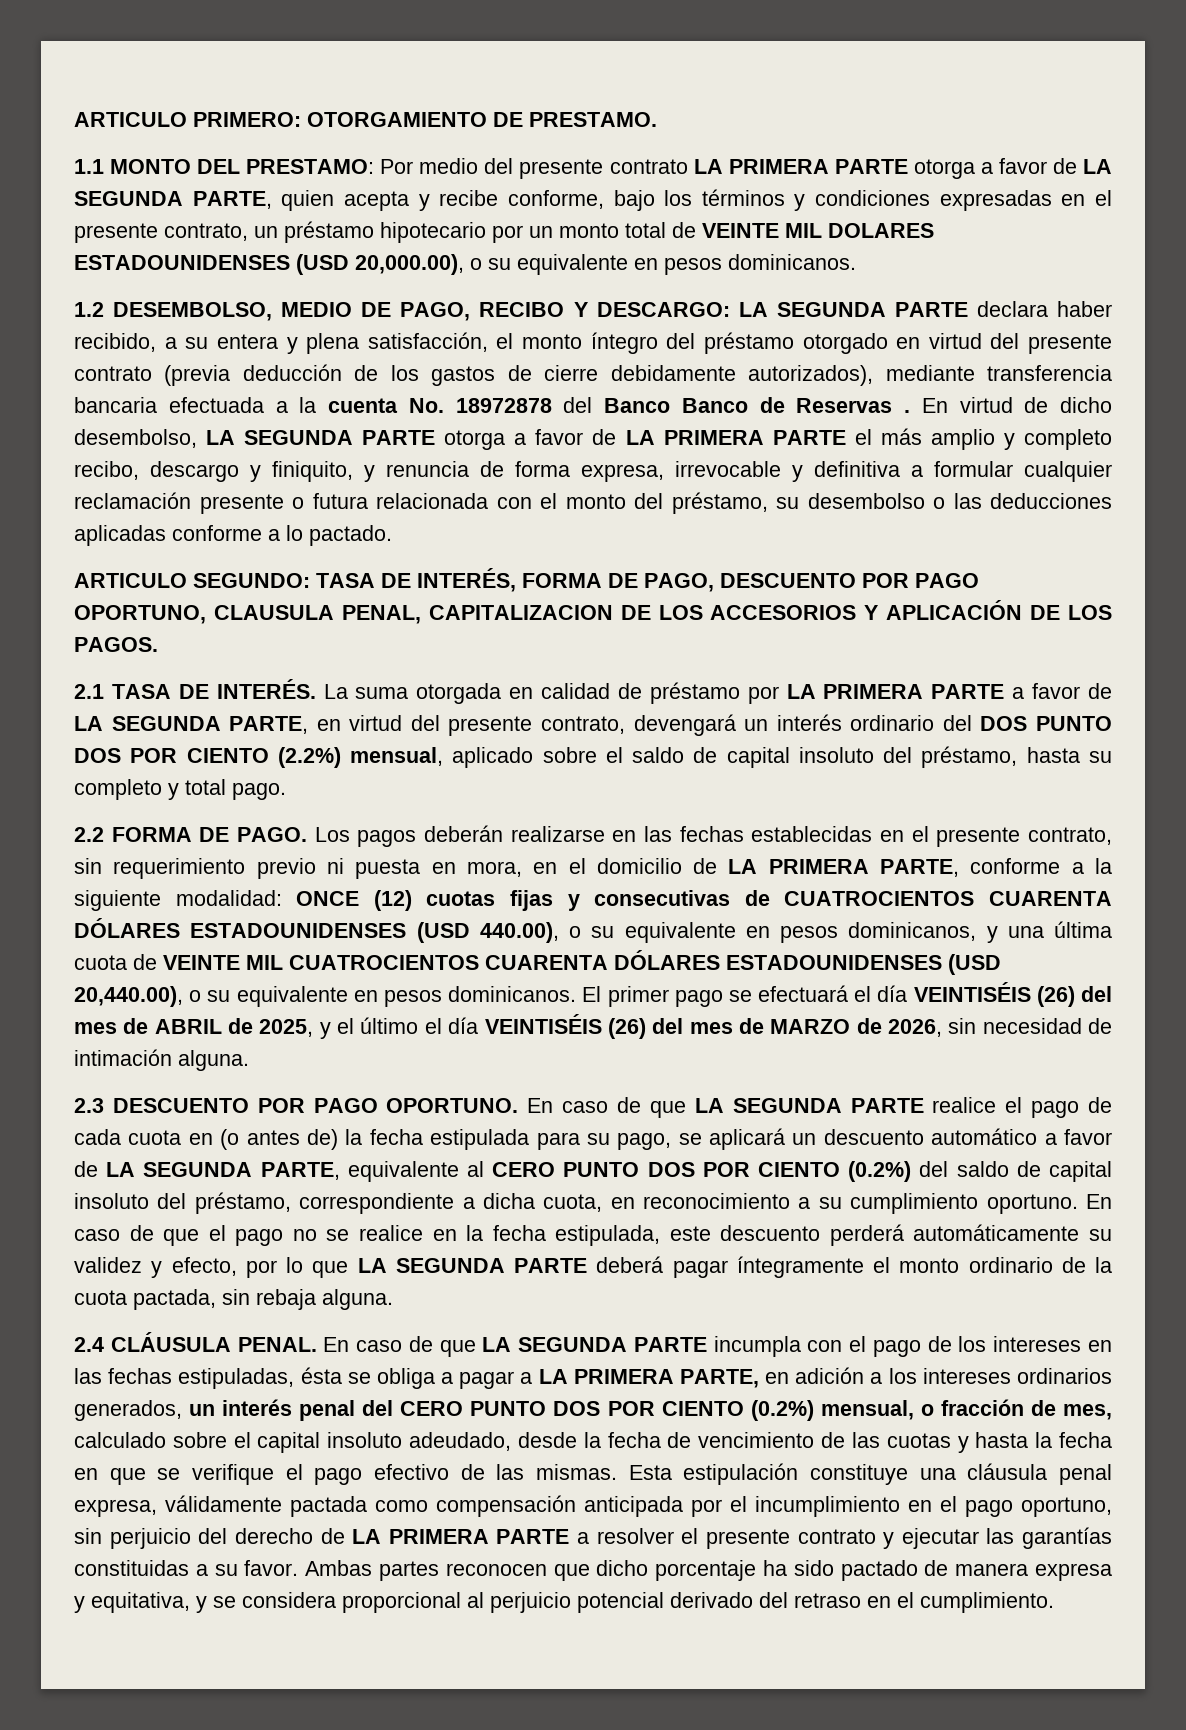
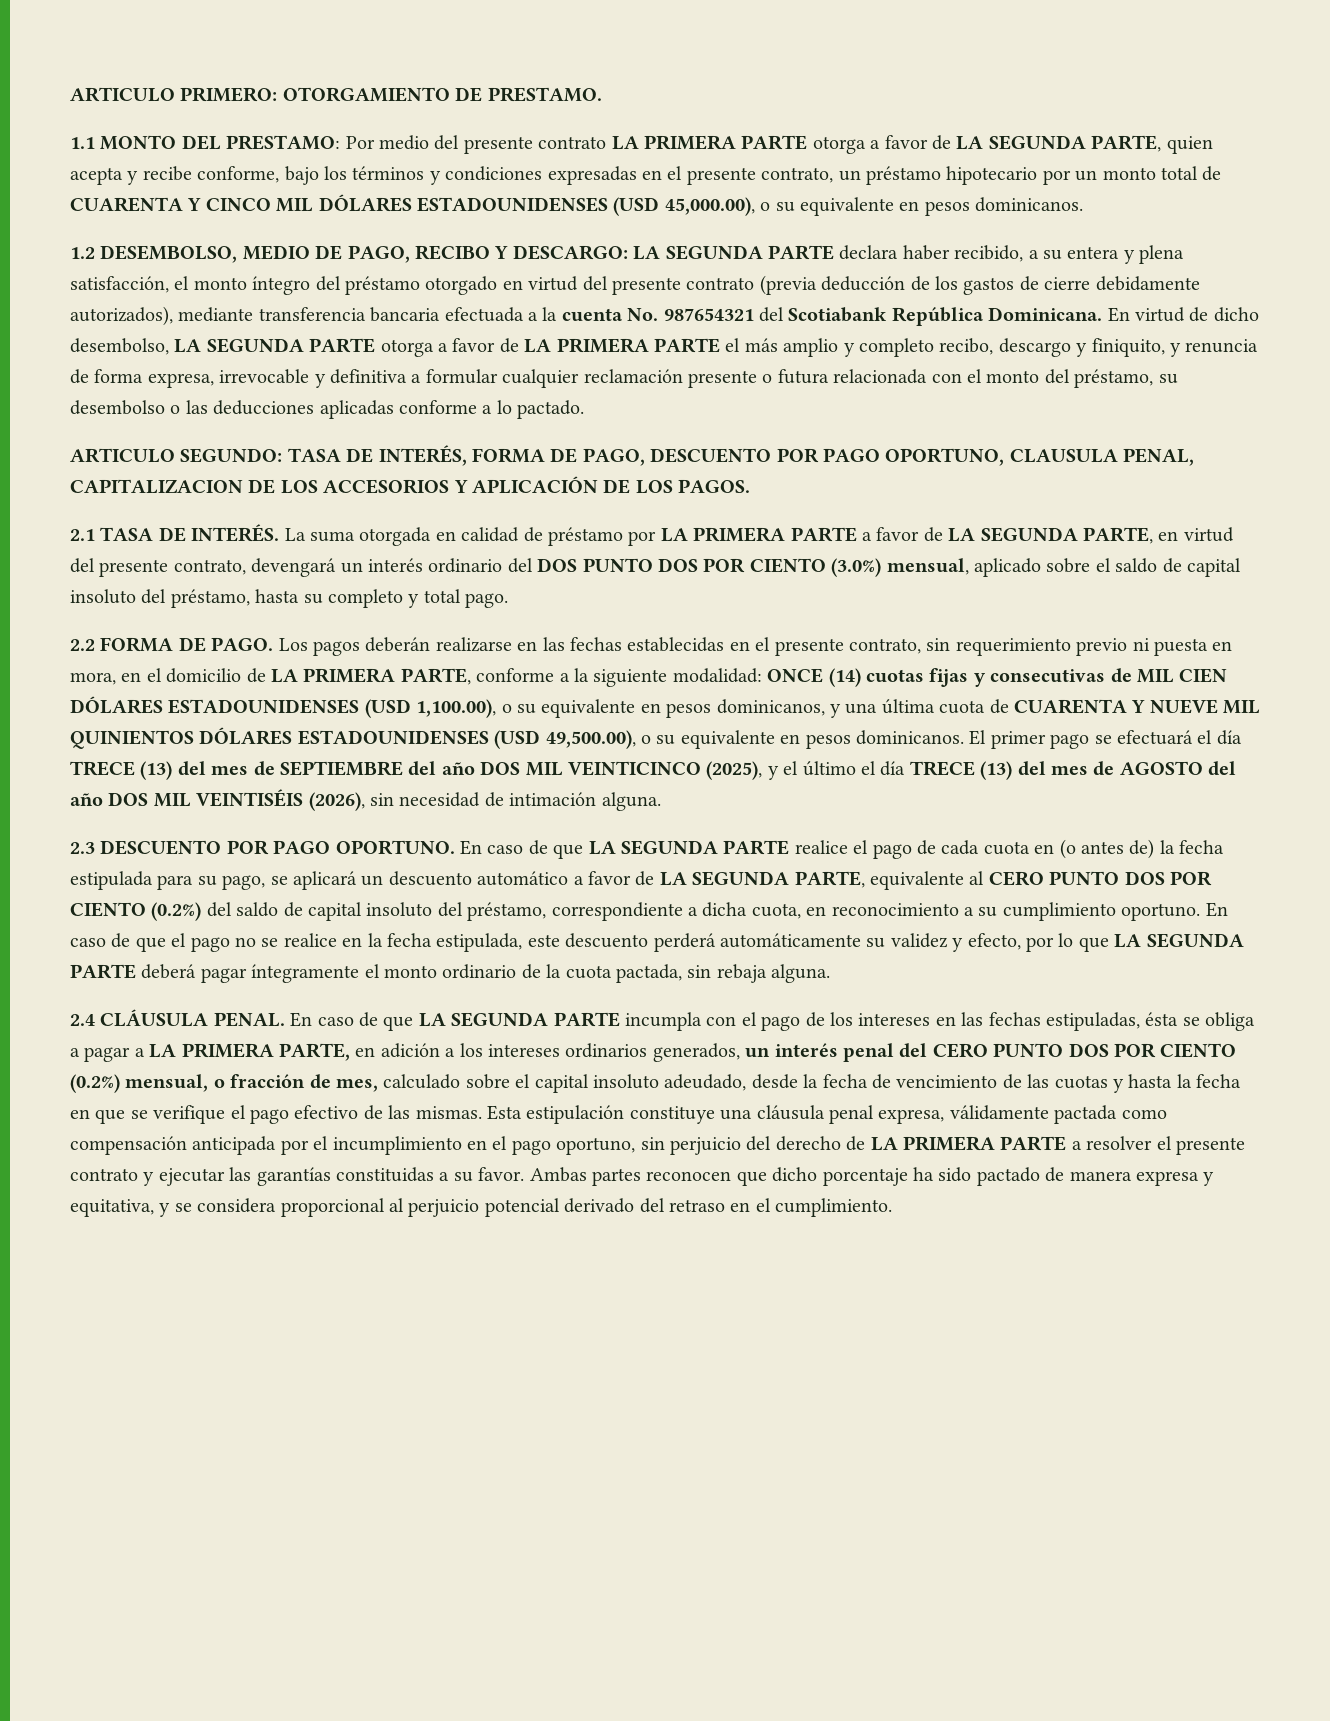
- 1.1 MONTO DEL PRESTAMO: Por medio del presente contrato LA PRIMERA PARTE otorga a favor de LA SEGUNDA PARTE, quien acepta y recibe conforme, bajo los términos y condiciones expresadas en el presente contrato, un préstamo hipotecario por un monto total de VEINTE MIL DOLARES ESTADOUNIDENSES (USD 20,000.00), o su equivalente en pesos dominicanos.
+ 1.1 MONTO DEL PRESTAMO: Por medio del presente contrato LA PRIMERA PARTE otorga a favor de LA SEGUNDA PARTE, quien acepta y recibe conforme, bajo los términos y condiciones expresadas en el presente contrato, un préstamo hipotecario por un monto total de CUARENTA Y CINCO MIL DÓLARES ESTADOUNIDENSES (USD 45,000.00), o su equivalente en pesos dominicanos.
- 1.2 DESEMBOLSO, MEDIO DE PAGO, RECIBO Y DESCARGO: LA SEGUNDA PARTE declara haber recibido, a su entera y plena satisfacción, el monto íntegro del préstamo otorgado en virtud del presente contrato (previa deducción de los gastos de cierre debidamente autorizados), mediante transferencia bancaria efectuada a la cuenta No. 18972878 del Banco Banco de Reservas .
+ 1.2 DESEMBOLSO, MEDIO DE PAGO, RECIBO Y DESCARGO: LA SEGUNDA PARTE declara haber recibido, a su entera y plena satisfacción, el monto íntegro del préstamo otorgado en virtud del presente contrato (previa deducción de los gastos de cierre debidamente autorizados), mediante transferencia bancaria efectuada a la cuenta No. 987654321 del Scotiabank República Dominicana.
- La suma otorgada en calidad de préstamo por LA PRIMERA PARTE a favor de LA SEGUNDA PARTE, en virtud del presente contrato, devengará un interés ordinario del DOS PUNTO DOS POR CIENTO (2.2%) mensual, aplicado sobre el saldo de capital insoluto del préstamo, hasta su completo y total pago.
+ La suma otorgada en calidad de préstamo por LA PRIMERA PARTE a favor de LA SEGUNDA PARTE, en virtud del presente contrato, devengará un interés ordinario del DOS PUNTO DOS POR CIENTO (3.0%) mensual, aplicado sobre el saldo de capital insoluto del préstamo, hasta su completo y total pago.
- Los pagos deberán realizarse en las fechas establecidas en el presente contrato, sin requerimiento previo ni puesta en mora, en el domicilio de LA PRIMERA PARTE, conforme a la siguiente modalidad: ONCE (12) cuotas fijas y consecutivas de CUATROCIENTOS CUARENTA DÓLARES ESTADOUNIDENSES (USD 440.00), o su equivalente en pesos dominicanos, y una última cuota de VEINTE MIL CUATROCIENTOS CUARENTA DÓLARES ESTADOUNIDENSES (USD 20,440.00), o su equivalente en pesos dominicanos.
+ Los pagos deberán realizarse en las fechas establecidas en el presente contrato, sin requerimiento previo ni puesta en mora, en el domicilio de LA PRIMERA PARTE, conforme a la siguiente modalidad: ONCE (14) cuotas fijas y consecutivas de MIL CIEN DÓLARES ESTADOUNIDENSES (USD 1,100.00), o su equivalente en pesos dominicanos, y una última cuota de CUARENTA Y NUEVE MIL QUINIENTOS DÓLARES ESTADOUNIDENSES (USD 49,500.00), o su equivalente en pesos dominicanos.
- El primer pago se efectuará el día VEINTISÉIS (26) del mes de ABRIL de 2025, y el último el día VEINTISÉIS (26) del mes de MARZO de 2026, sin necesidad de intimación alguna.
+ El primer pago se efectuará el día TRECE (13) del mes de SEPTIEMBRE del año DOS MIL VEINTICINCO (2025), y el último el día TRECE (13) del mes de AGOSTO del año DOS MIL VEINTISÉIS (2026), sin necesidad de intimación alguna.

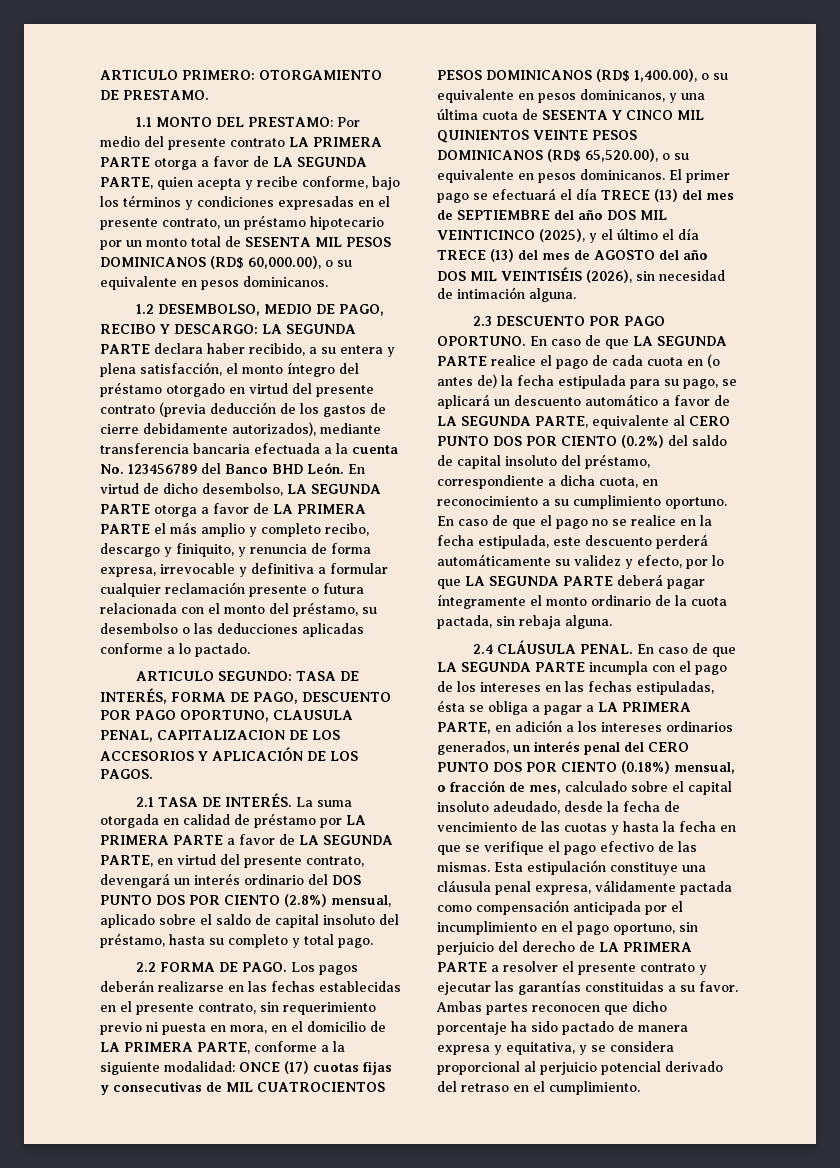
- 1.1 MONTO DEL PRESTAMO: Por medio del presente contrato LA PRIMERA PARTE otorga a favor de LA SEGUNDA PARTE, quien acepta y recibe conforme, bajo los términos y condiciones expresadas en el presente contrato, un préstamo hipotecario por un monto total de CUARENTA Y CINCO MIL DÓLARES ESTADOUNIDENSES (USD 45,000.00), o su equivalente en pesos dominicanos.
+ 1.1 MONTO DEL PRESTAMO: Por medio del presente contrato LA PRIMERA PARTE otorga a favor de LA SEGUNDA PARTE, quien acepta y recibe conforme, bajo los términos y condiciones expresadas en el presente contrato, un préstamo hipotecario por un monto total de SESENTA MIL PESOS DOMINICANOS (RD$ 60,000.00), o su equivalente en pesos dominicanos.
- 1.2 DESEMBOLSO, MEDIO DE PAGO, RECIBO Y DESCARGO: LA SEGUNDA PARTE declara haber recibido, a su entera y plena satisfacción, el monto íntegro del préstamo otorgado en virtud del presente contrato (previa deducción de los gastos de cierre debidamente autorizados), mediante transferencia bancaria efectuada a la cuenta No. 987654321 del Scotiabank República Dominicana.
+ 1.2 DESEMBOLSO, MEDIO DE PAGO, RECIBO Y DESCARGO: LA SEGUNDA PARTE declara haber recibido, a su entera y plena satisfacción, el monto íntegro del préstamo otorgado en virtud del presente contrato (previa deducción de los gastos de cierre debidamente autorizados), mediante transferencia bancaria efectuada a la cuenta No. 123456789 del Banco BHD León.
- La suma otorgada en calidad de préstamo por LA PRIMERA PARTE a favor de LA SEGUNDA PARTE, en virtud del presente contrato, devengará un interés ordinario del DOS PUNTO DOS POR CIENTO (3.0%) mensual, aplicado sobre el saldo de capital insoluto del préstamo, hasta su completo y total pago.
+ La suma otorgada en calidad de préstamo por LA PRIMERA PARTE a favor de LA SEGUNDA PARTE, en virtud del presente contrato, devengará un interés ordinario del DOS PUNTO DOS POR CIENTO (2.8%) mensual, aplicado sobre el saldo de capital insoluto del préstamo, hasta su completo y total pago.
- Los pagos deberán realizarse en las fechas establecidas en el presente contrato, sin requerimiento previo ni puesta en mora, en el domicilio de LA PRIMERA PARTE, conforme a la siguiente modalidad: ONCE (14) cuotas fijas y consecutivas de MIL CIEN DÓLARES ESTADOUNIDENSES (USD 1,100.00), o su equivalente en pesos dominicanos, y una última cuota de CUARENTA Y NUEVE MIL QUINIENTOS DÓLARES ESTADOUNIDENSES (USD 49,500.00), o su equivalente en pesos dominicanos.
+ Los pagos deberán realizarse en las fechas establecidas en el presente contrato, sin requerimiento previo ni puesta en mora, en el domicilio de LA PRIMERA PARTE, conforme a la siguiente modalidad: ONCE (17) cuotas fijas y consecutivas de MIL CUATROCIENTOS PESOS DOMINICANOS (RD$ 1,400.00), o su equivalente en pesos dominicanos, y una última cuota de SESENTA Y CINCO MIL QUINIENTOS VEINTE PESOS DOMINICANOS (RD$ 65,520.00), o su equivalente en pesos dominicanos.
- En caso de que LA SEGUNDA PARTE incumpla con el pago de los intereses en las fechas estipuladas, ésta se obliga a pagar a LA PRIMERA PARTE, en adición a los intereses ordinarios generados, un interés penal del CERO PUNTO DOS POR CIENTO (0.2%) mensual, o fracción de mes, calculado sobre el capital insoluto adeudado, desde la fecha de vencimiento de las cuotas y hasta la fecha en que se verifique el pago efectivo de las mismas.
+ En caso de que LA SEGUNDA PARTE incumpla con el pago de los intereses en las fechas estipuladas, ésta se obliga a pagar a LA PRIMERA PARTE, en adición a los intereses ordinarios generados, un interés penal del CERO PUNTO DOS POR CIENTO (0.18%) mensual, o fracción de mes, calculado sobre el capital insoluto adeudado, desde la fecha de vencimiento de las cuotas y hasta la fecha en que se verifique el pago efectivo de las mismas.

